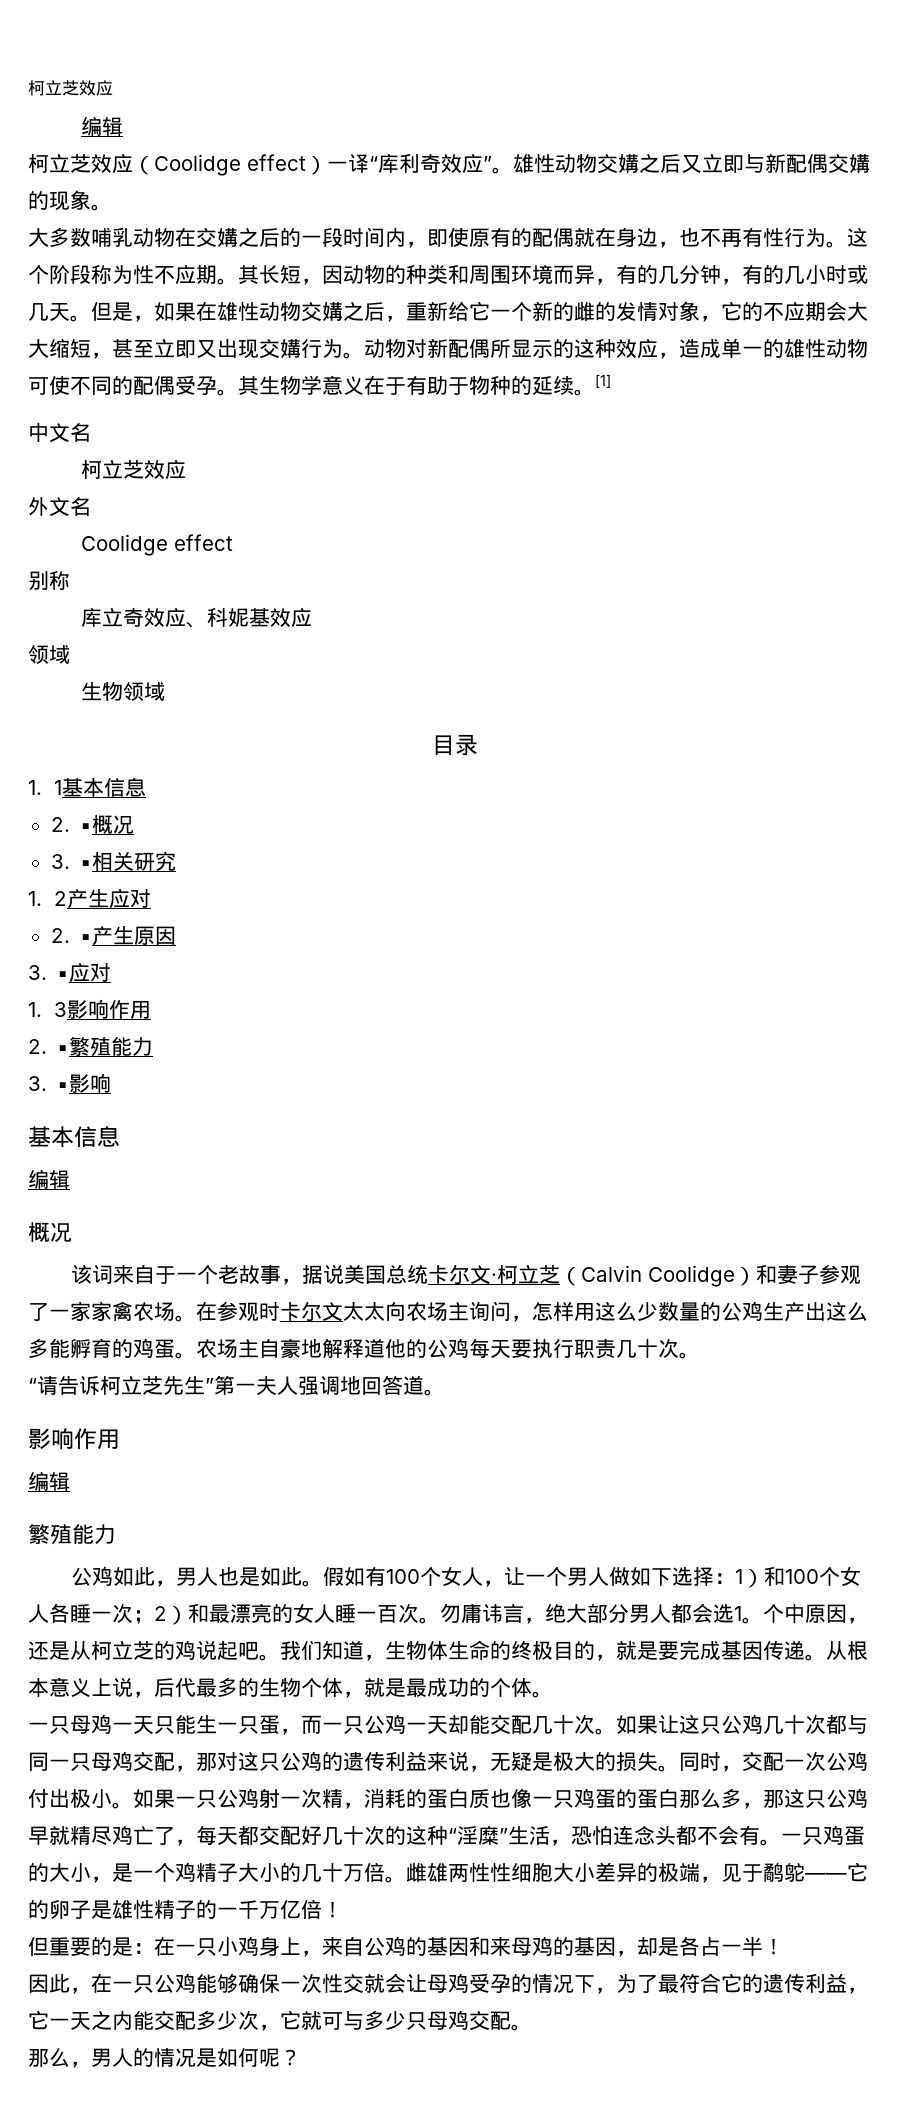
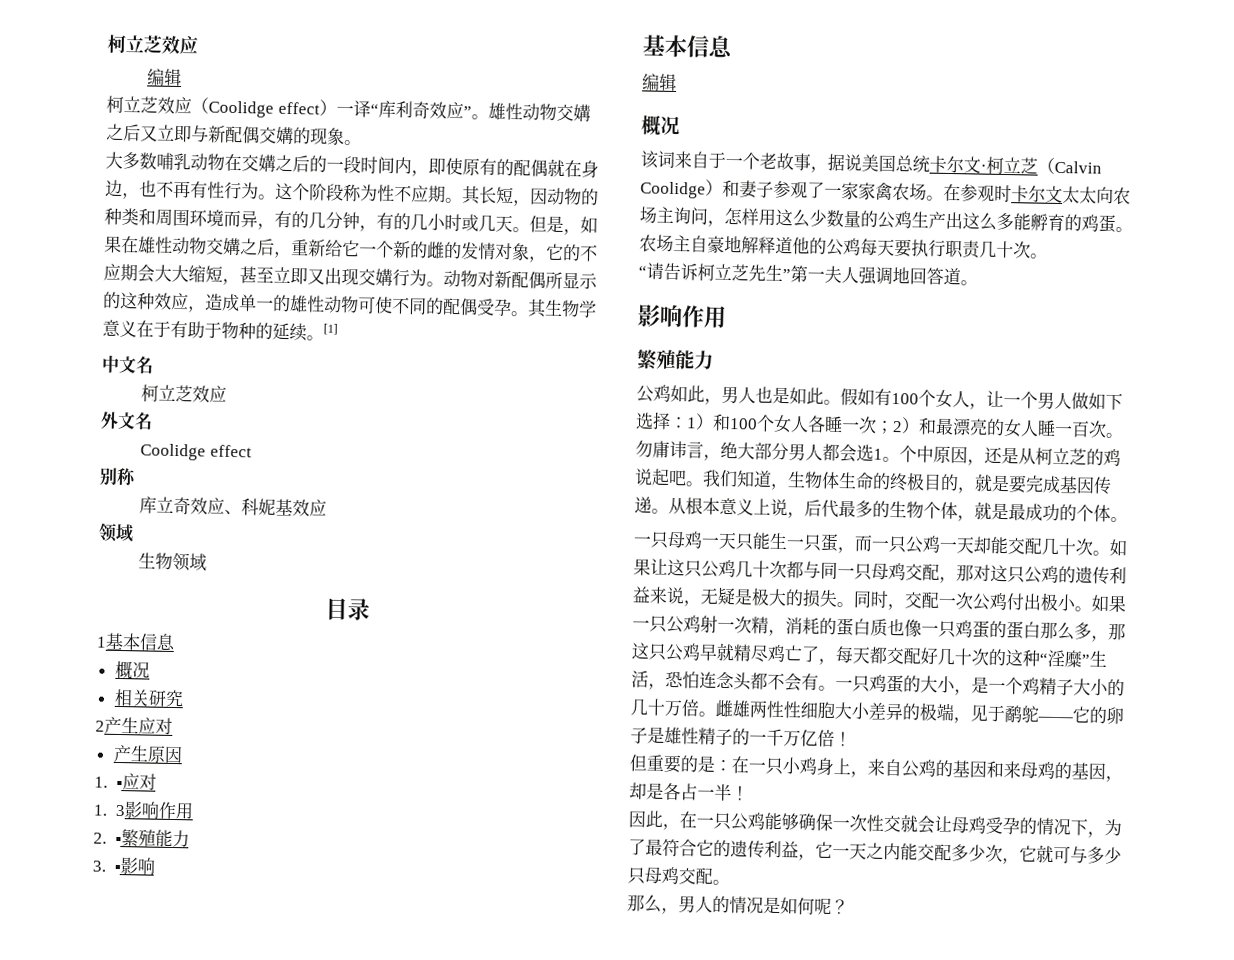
- 1. 1基本信息
- 2. ▪概况
- 3. ▪相关研究
+ 1基本信息
+ 概况
+ 相关研究
- 1. 2产生应对
+ 2产生应对
- 2. ▪产生原因
+ 产生原因
- 3. ▪应对
+ 1. ▪应对
  “请告诉柯立芝先生”第一夫人强调地回答道。
  影响作用
- 编辑

